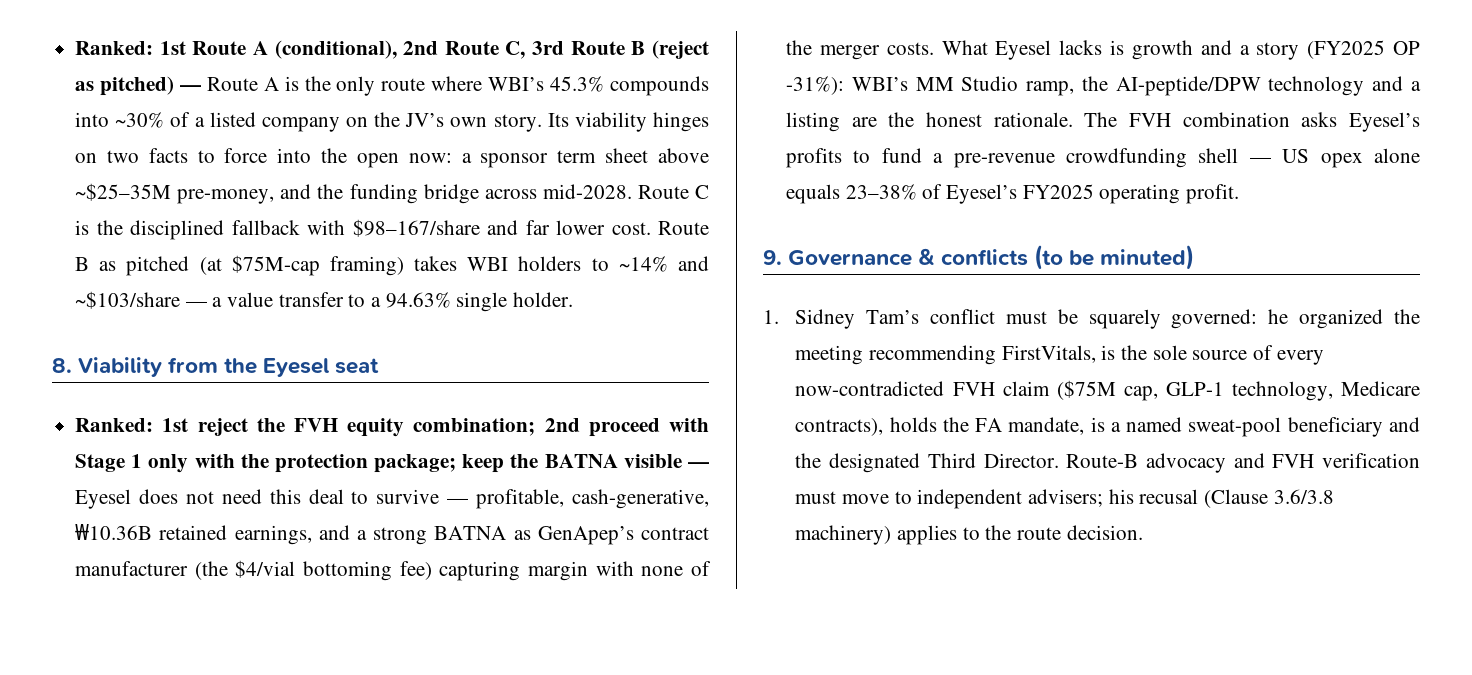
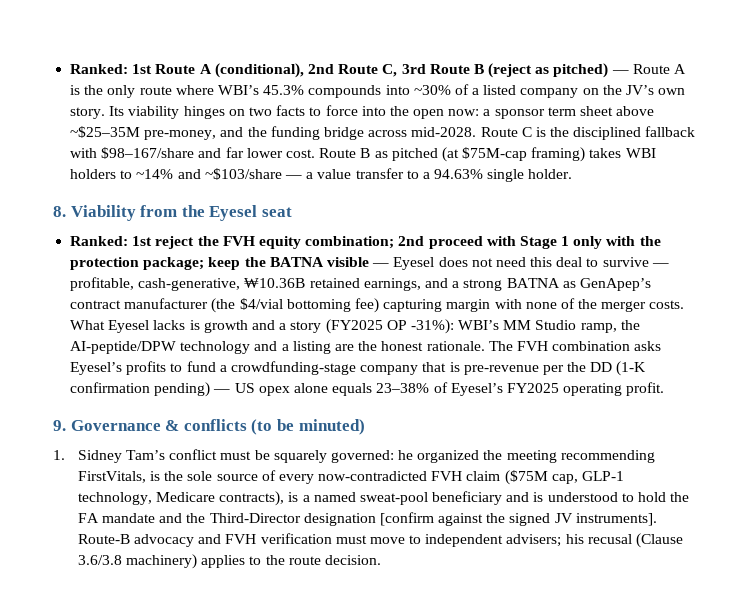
- The FVH combination asks Eyesel’s profits to fund a pre-revenue crowdfunding shell — US opex alone equals 23–38% of Eyesel’s FY2025 operating profit.
+ The FVH combination asks Eyesel’s profits to fund a crowdfunding-stage company that is pre-revenue per the DD (1-K confirmation pending) — US opex alone equals 23–38% of Eyesel’s FY2025 operating profit.
- 1. Sidney Tam’s conflict must be squarely governed: he organized the meeting recommending FirstVitals, is the sole source of every now-contradicted FVH claim ($75M cap, GLP-1 technology, Medicare contracts), holds the FA mandate, is a named sweat-pool beneficiary and the designated Third Director.
+ 1. Sidney Tam’s conflict must be squarely governed: he organized the meeting recommending FirstVitals, is the sole source of every now-contradicted FVH claim ($75M cap, GLP-1 technology, Medicare contracts), is a named sweat-pool beneficiary and is understood to hold the FA mandate and the Third-Director designation [confirm against the signed JV instruments].

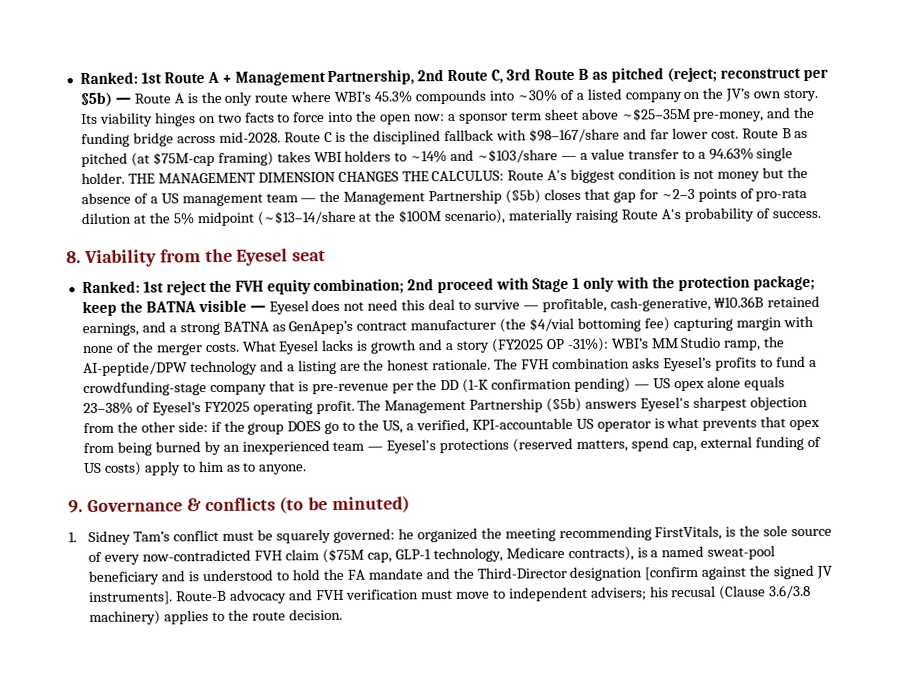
- Ranked: 1st Route A (conditional), 2nd Route C, 3rd Route B (reject as pitched) — Route A is the only route where WBI’s 45.3% compounds into ~30% of a listed company on the JV’s own story.
+ Ranked: 1st Route A + Management Partnership, 2nd Route C, 3rd Route B as pitched (reject; reconstruct per §5b) — Route A is the only route where WBI’s 45.3% compounds into ~30% of a listed company on the JV’s own story.
+ THE MANAGEMENT DIMENSION CHANGES THE CALCULUS: Route A's biggest condition is not money but the absence of a US management team — the Management Partnership (§5b) closes that gap for ~2–3 points of pro-rata dilution at the 5% midpoint (~$13–14/share at the $100M scenario), materially raising Route A's probability of success.
+ The Management Partnership (§5b) answers Eyesel's sharpest objection from the other side: if the group DOES go to the US, a verified, KPI-accountable US operator is what prevents that opex from being burned by an inexperienced team — Eyesel's protections (reserved matters, spend cap, external funding of US costs) apply to him as to anyone.

